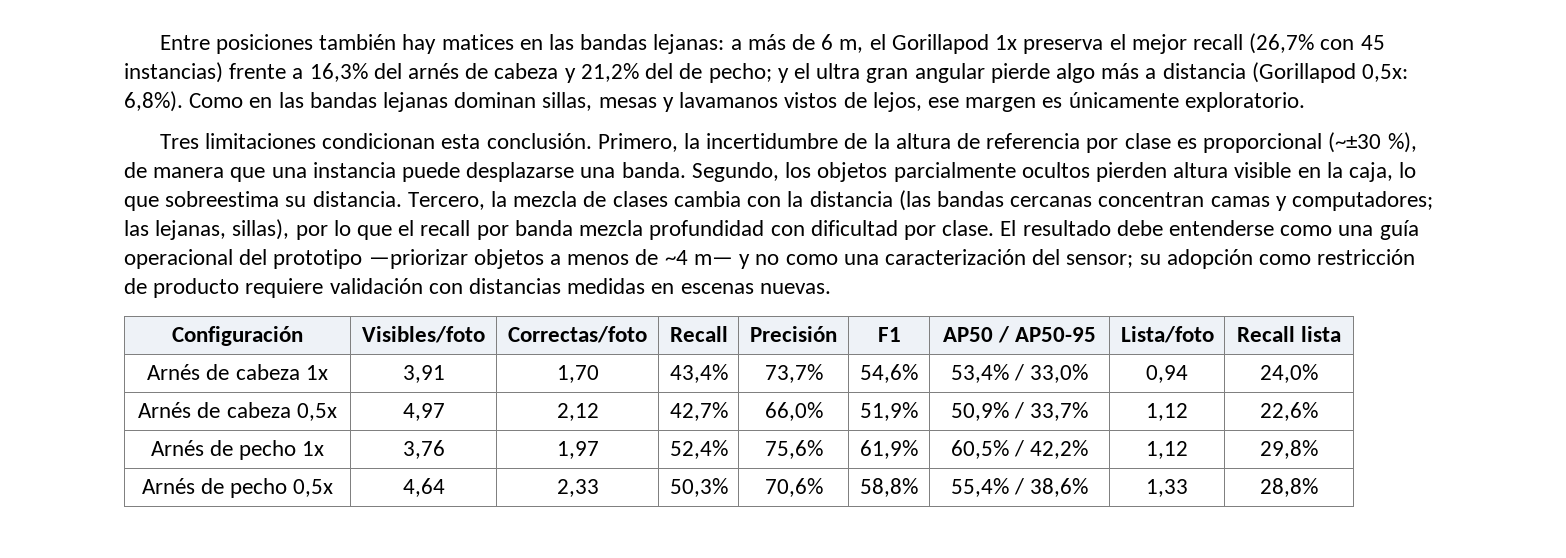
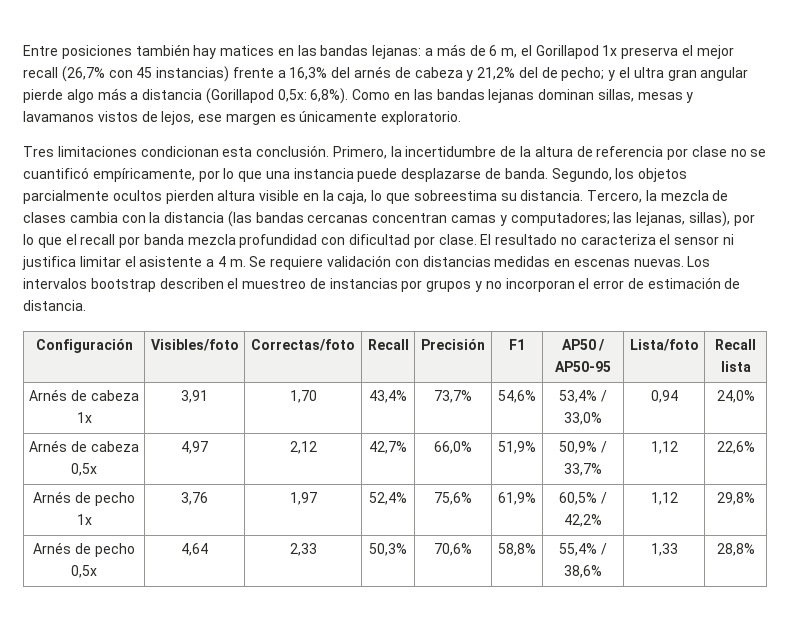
- Primero, la incertidumbre de la altura de referencia por clase es proporcional (~±30 %), de manera que una instancia puede desplazarse una banda.
+ Primero, la incertidumbre de la altura de referencia por clase no se cuantificó empíricamente, por lo que una instancia puede desplazarse de banda.
- El resultado debe entenderse como una guía operacional del prototipo —priorizar objetos a menos de ~4 m— y no como una caracterización del sensor; su adopción como restricción de producto requiere validación con distancias medidas en escenas nuevas.
+ El resultado no caracteriza el sensor ni justifica limitar el asistente a 4 m. Se requiere validación con distancias medidas en escenas nuevas. Los intervalos bootstrap describen el muestreo de instancias por grupos y no incorporan el error de estimación de distancia.

